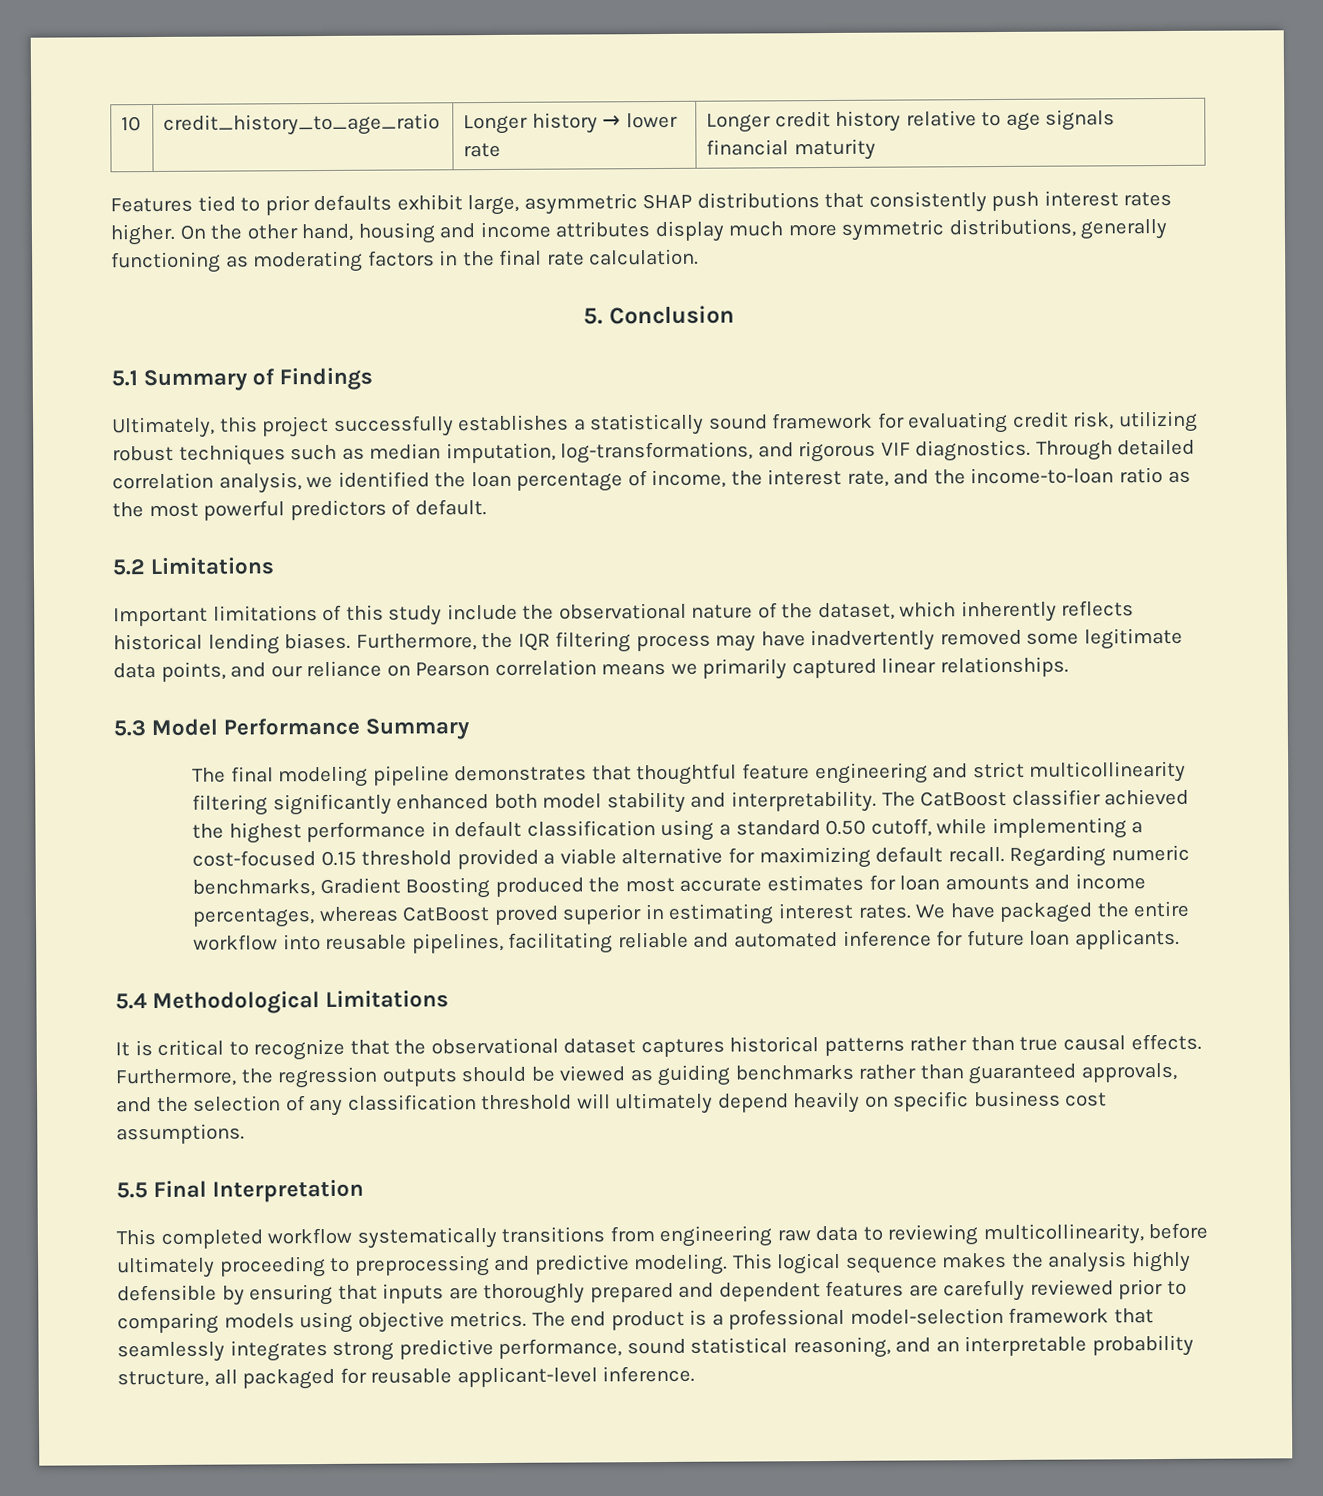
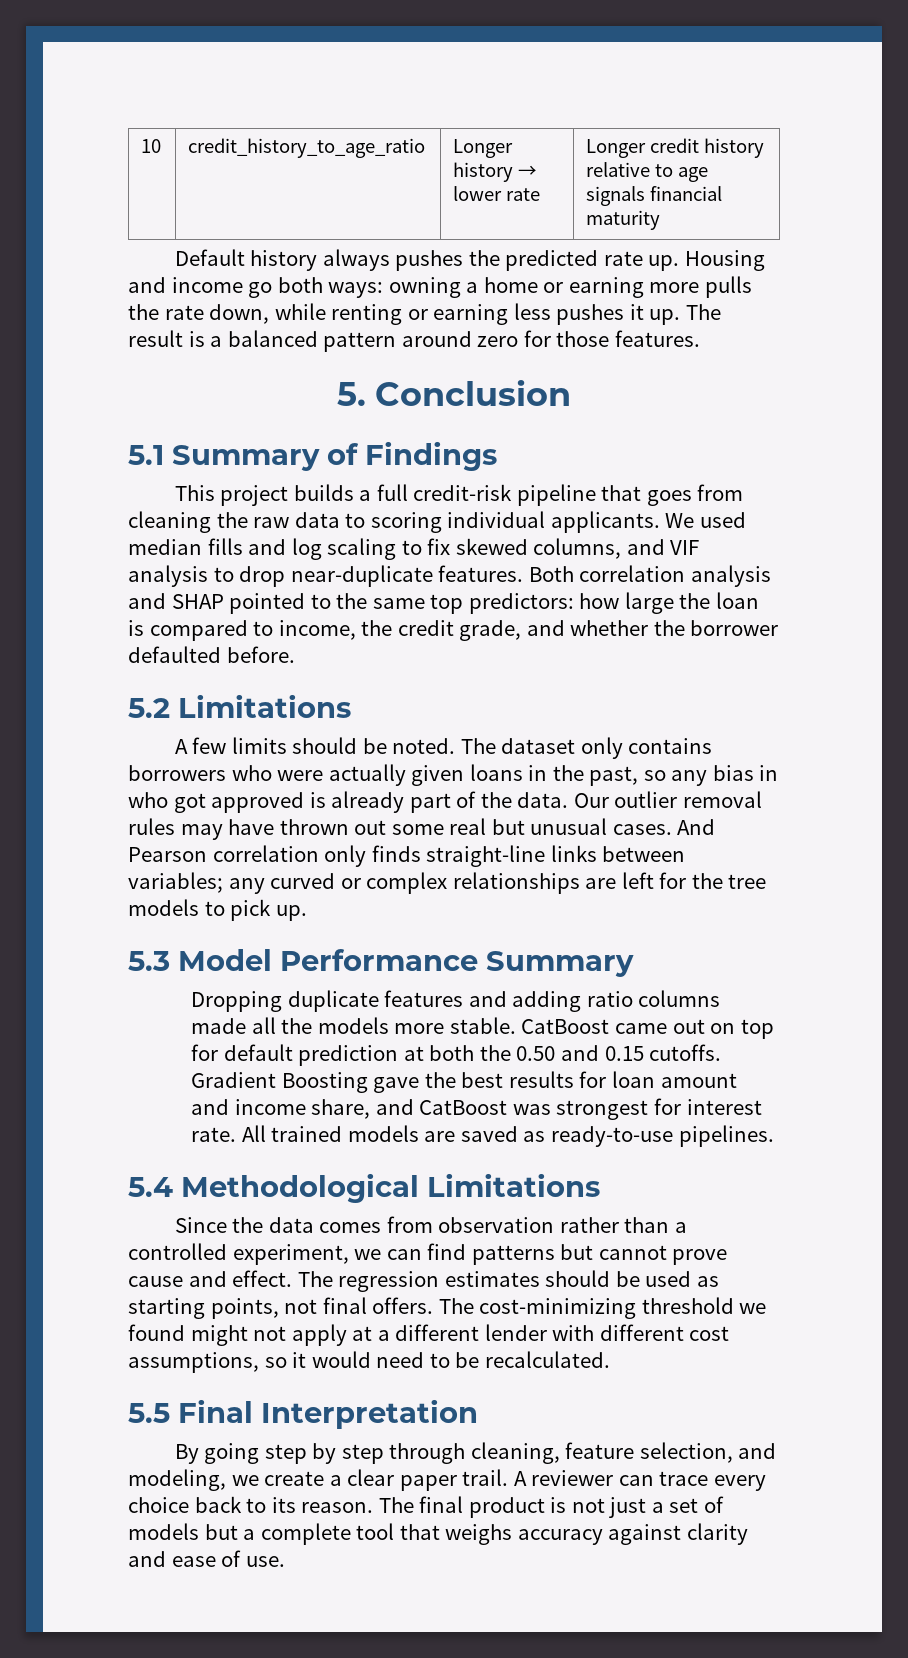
- Features tied to prior defaults exhibit large, asymmetric SHAP distributions that consistently push interest rates higher. On the other hand, housing and income attributes display much more symmetric distributions, generally functioning as moderating factors in the final rate calculation.
+ Default history always pushes the predicted rate up. Housing and income go both ways: owning a home or earning more pulls the rate down, while renting or earning less pushes it up. The result is a balanced pattern around zero for those features.
- Ultimately, this project successfully establishes a statistically sound framework for evaluating credit risk, utilizing robust techniques such as median imputation, log-transformations, and rigorous VIF diagnostics. Through detailed correlation analysis, we identified the loan percentage of income, the interest rate, and the income-to-loan ratio as the most powerful predictors of default.
+ This project builds a full credit-risk pipeline that goes from cleaning the raw data to scoring individual applicants. We used median fills and log scaling to fix skewed columns, and VIF analysis to drop near-duplicate features. Both correlation analysis and SHAP pointed to the same top predictors: how large the loan is compared to income, the credit grade, and whether the borrower defaulted before.
  5.2 Limitations
- Important limitations of this study include the observational nature of the dataset, which inherently reflects historical lending biases. Furthermore, the IQR filtering process may have inadvertently removed some legitimate data points, and our reliance on Pearson correlation means we primarily captured linear relationships.
+ A few limits should be noted. The dataset only contains borrowers who were actually given loans in the past, so any bias in who got approved is already part of the data. Our outlier removal rules may have thrown out some real but unusual cases. And Pearson correlation only finds straight-line links between variables; any curved or complex relationships are left for the tree models to pick up.
  5.3 Model Performance Summary
- The final modeling pipeline demonstrates that thoughtful feature engineering and strict multicollinearity filtering significantly enhanced both model stability and interpretability. The CatBoost classifier achieved the highest performance in default classification using a standard 0.50 cutoff, while implementing a cost-focused 0.15 threshold provided a viable alternative for maximizing default recall. Regarding numeric benchmarks, Gradient Boosting produced the most accurate estimates for loan amounts and income percentages, whereas CatBoost proved superior in estimating interest rates. We have packaged the entire workflow into reusable pipelines, facilitating reliable and automated inference for future loan applicants.
+ Dropping duplicate features and adding ratio columns made all the models more stable. CatBoost came out on top for default prediction at both the 0.50 and 0.15 cutoffs. Gradient Boosting gave the best results for loan amount and income share, and CatBoost was strongest for interest rate. All trained models are saved as ready-to-use pipelines.
  5.4 Methodological Limitations
- It is critical to recognize that the observational dataset captures historical patterns rather than true causal effects. Furthermore, the regression outputs should be viewed as guiding benchmarks rather than guaranteed approvals, and the selection of any classification threshold will ultimately depend heavily on specific business cost assumptions.
+ Since the data comes from observation rather than a controlled experiment, we can find patterns but cannot prove cause and effect. The regression estimates should be used as starting points, not final offers. The cost-minimizing threshold we found might not apply at a different lender with different cost assumptions, so it would need to be recalculated.
  5.5 Final Interpretation
- This completed workflow systematically transitions from engineering raw data to reviewing multicollinearity, before ultimately proceeding to preprocessing and predictive modeling. This logical sequence makes the analysis highly defensible by ensuring that inputs are thoroughly prepared and dependent features are carefully reviewed prior to comparing models using objective metrics. The end product is a professional model-selection framework that seamlessly integrates strong predictive performance, sound statistical reasoning, and an interpretable probability structure, all packaged for reusable applicant-level inference.
+ By going step by step through cleaning, feature selection, and modeling, we create a clear paper trail. A reviewer can trace every choice back to its reason. The final product is not just a set of models but a complete tool that weighs accuracy against clarity and ease of use.

